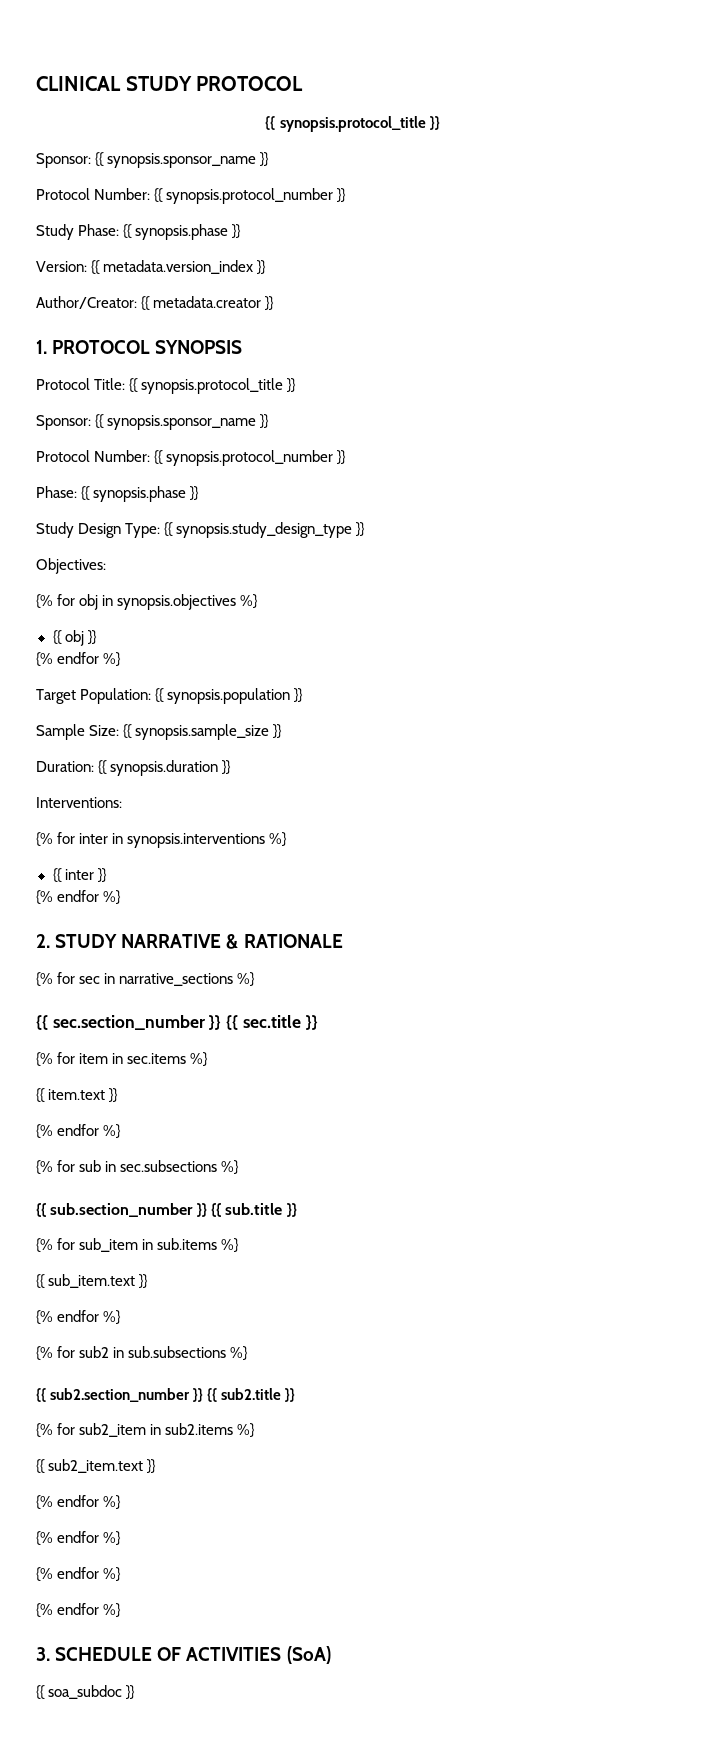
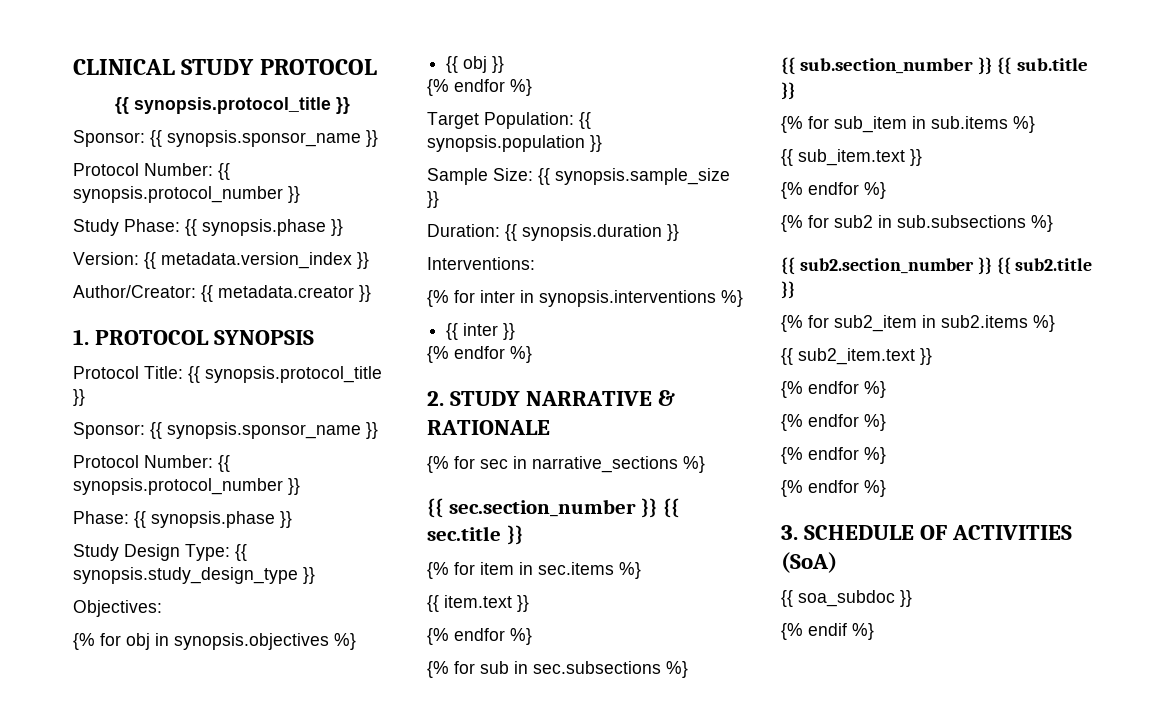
+ {% endif %}

